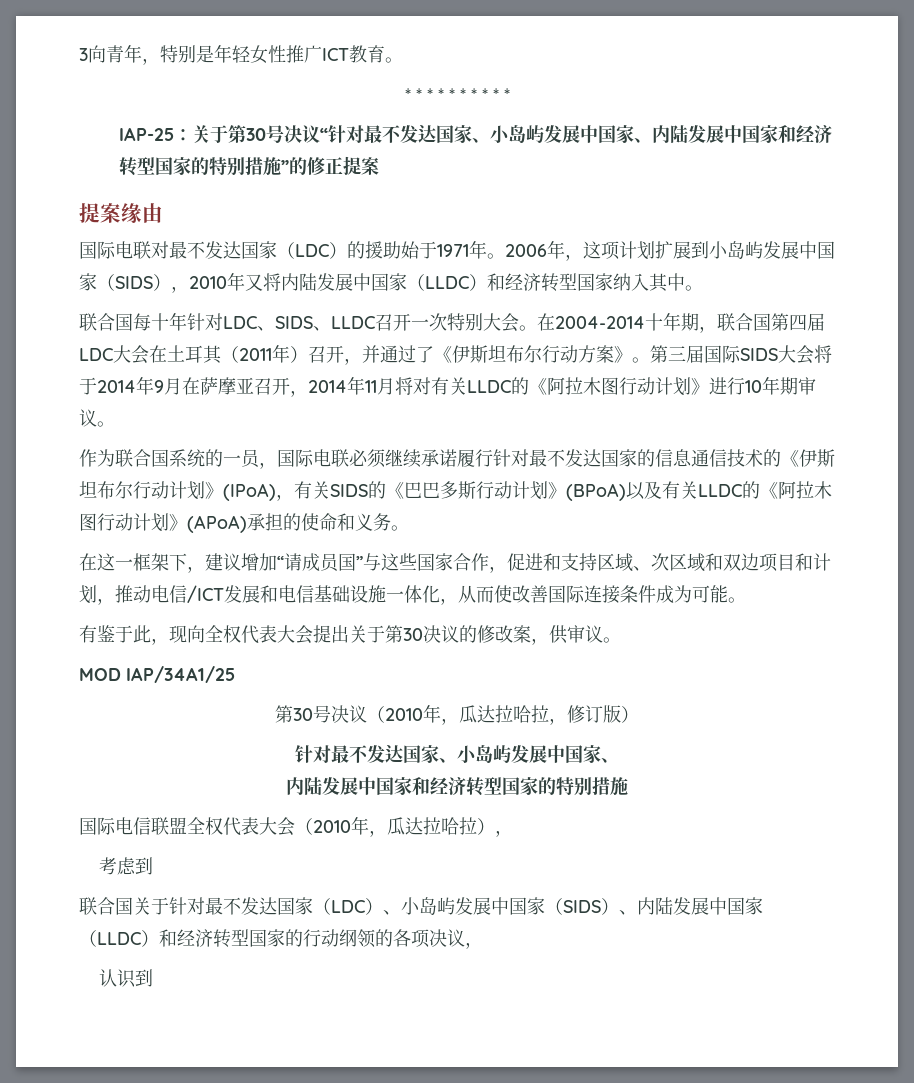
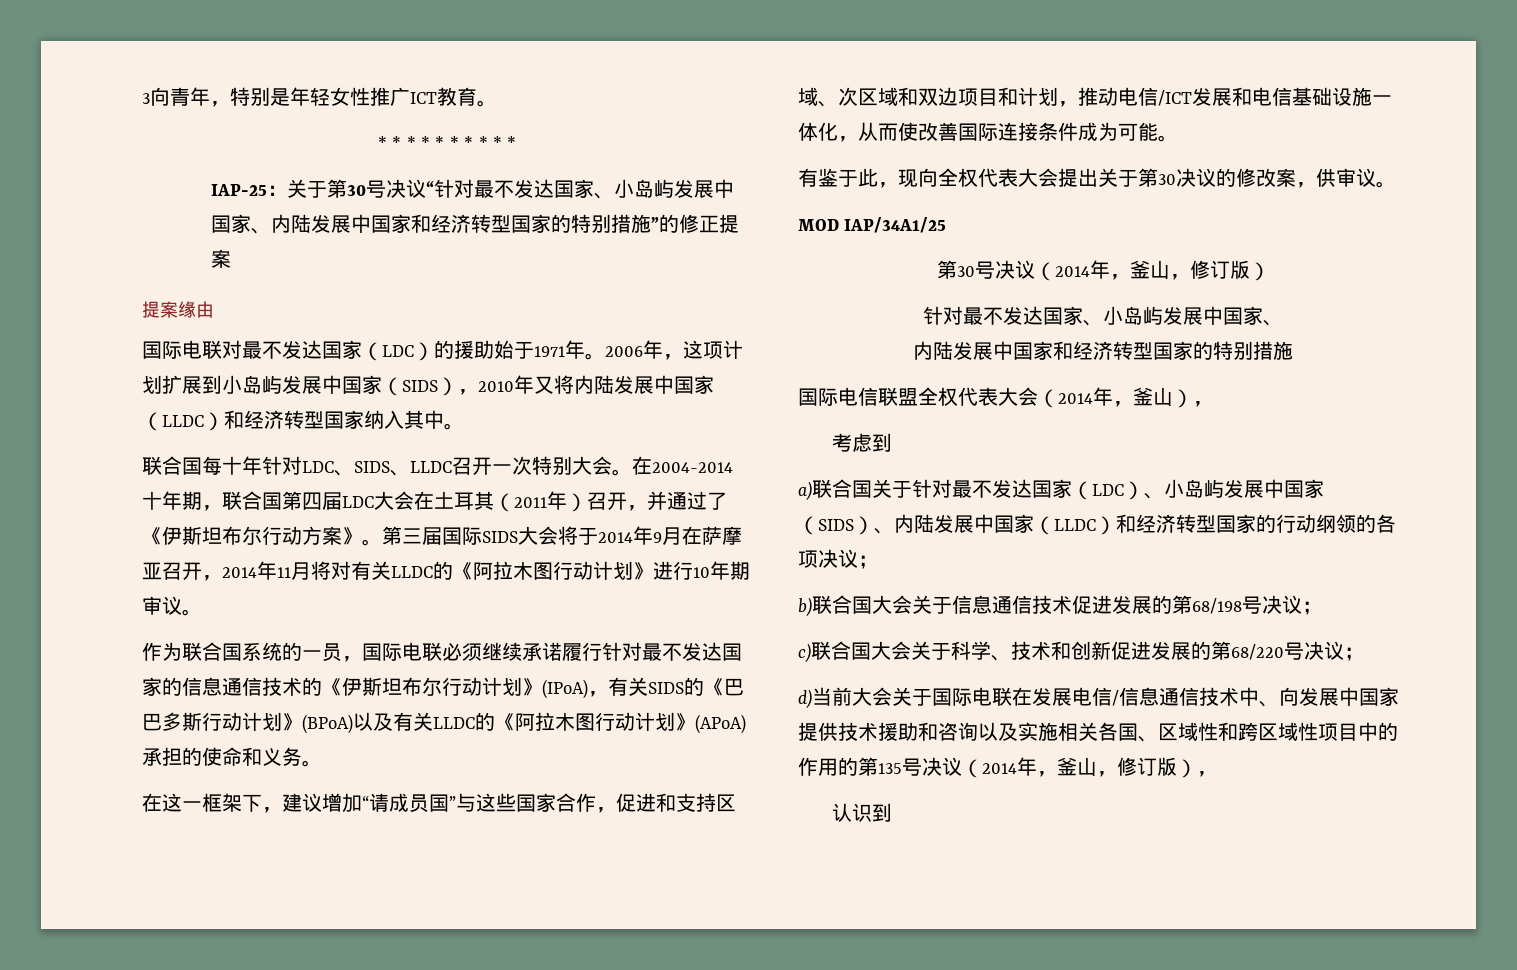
- 第30号决议（2010年，瓜达拉哈拉，修订版）
+ 第30号决议（2014年，釜山，修订版）
- 国际电信联盟全权代表大会（2010年，瓜达拉哈拉），
+ 国际电信联盟全权代表大会（2014年，釜山），
- 联合国关于针对最不发达国家（LDC）、小岛屿发展中国家（SIDS）、内陆发展中国家（LLDC）和经济转型国家的行动纲领的各项决议，
+ a)联合国关于针对最不发达国家（LDC）、小岛屿发展中国家（SIDS）、内陆发展中国家（LLDC）和经济转型国家的行动纲领的各项决议；
+ b)联合国大会关于信息通信技术促进发展的第68/198号决议；
+ c)联合国大会关于科学、技术和创新促进发展的第68/220号决议；
+ d)当前大会关于国际电联在发展电信/信息通信技术中、向发展中国家提供技术援助和咨询以及实施相关各国、区域性和跨区域性项目中的作用的第135号决议（2014年，釜山，修订版），

